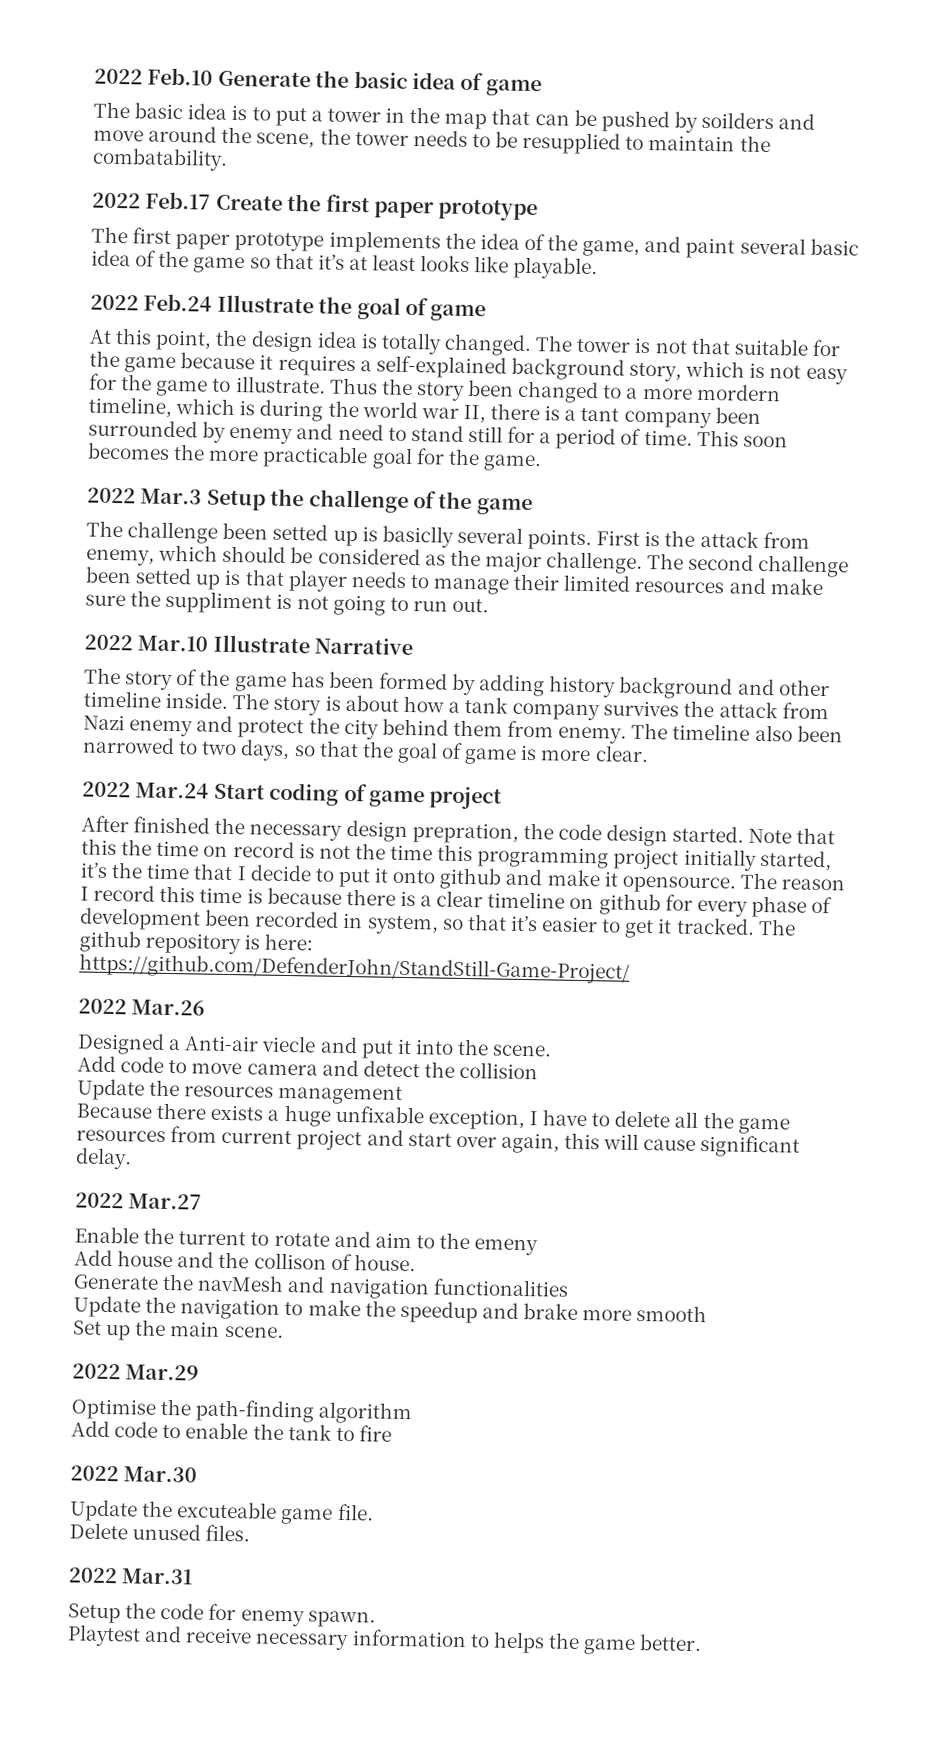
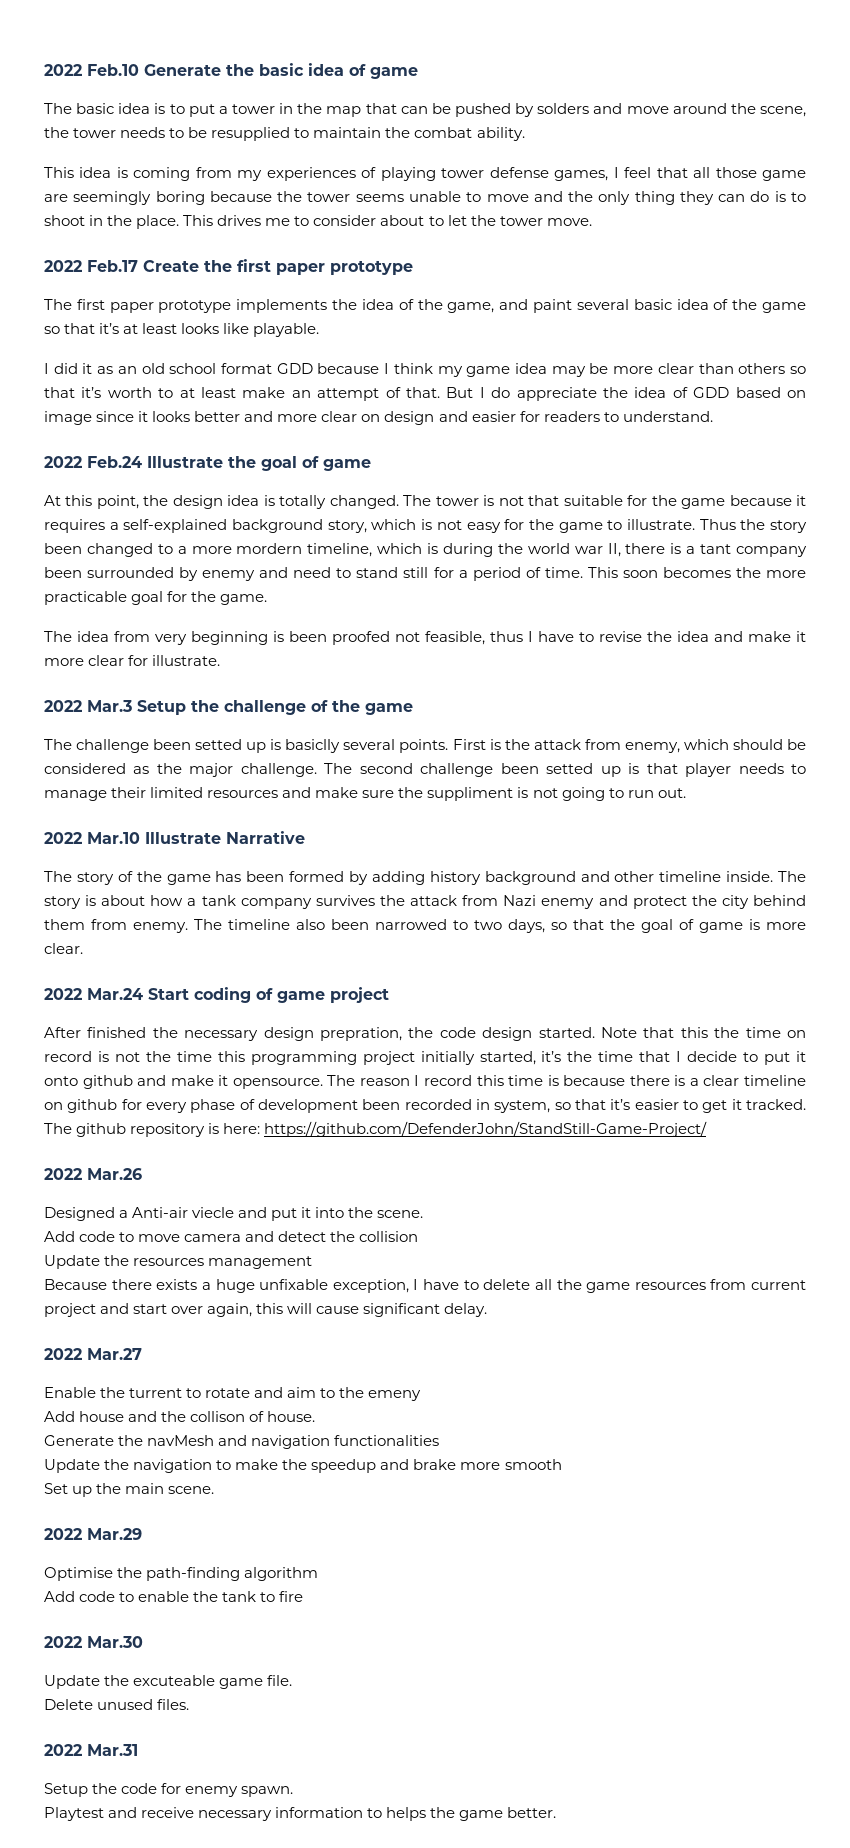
- The basic idea is to put a tower in the map that can be pushed by soilders and move around the scene, the tower needs to be resupplied to maintain the combatability.
+ The basic idea is to put a tower in the map that can be pushed by solders and move around the scene, the tower needs to be resupplied to maintain the combat ability.
+ This idea is coming from my experiences of playing tower defense games, I feel that all those game are seemingly boring because the tower seems unable to move and the only thing they can do is to shoot in the place. This drives me to consider about to let the tower move.
+ I did it as an old school format GDD because I think my game idea may be more clear than others so that it’s worth to at least make an attempt of that. But I do appreciate the idea of GDD based on image since it looks better and more clear on design and easier for readers to understand.
+ The idea from very beginning is been proofed not feasible, thus I have to revise the idea and make it more clear for illustrate.

